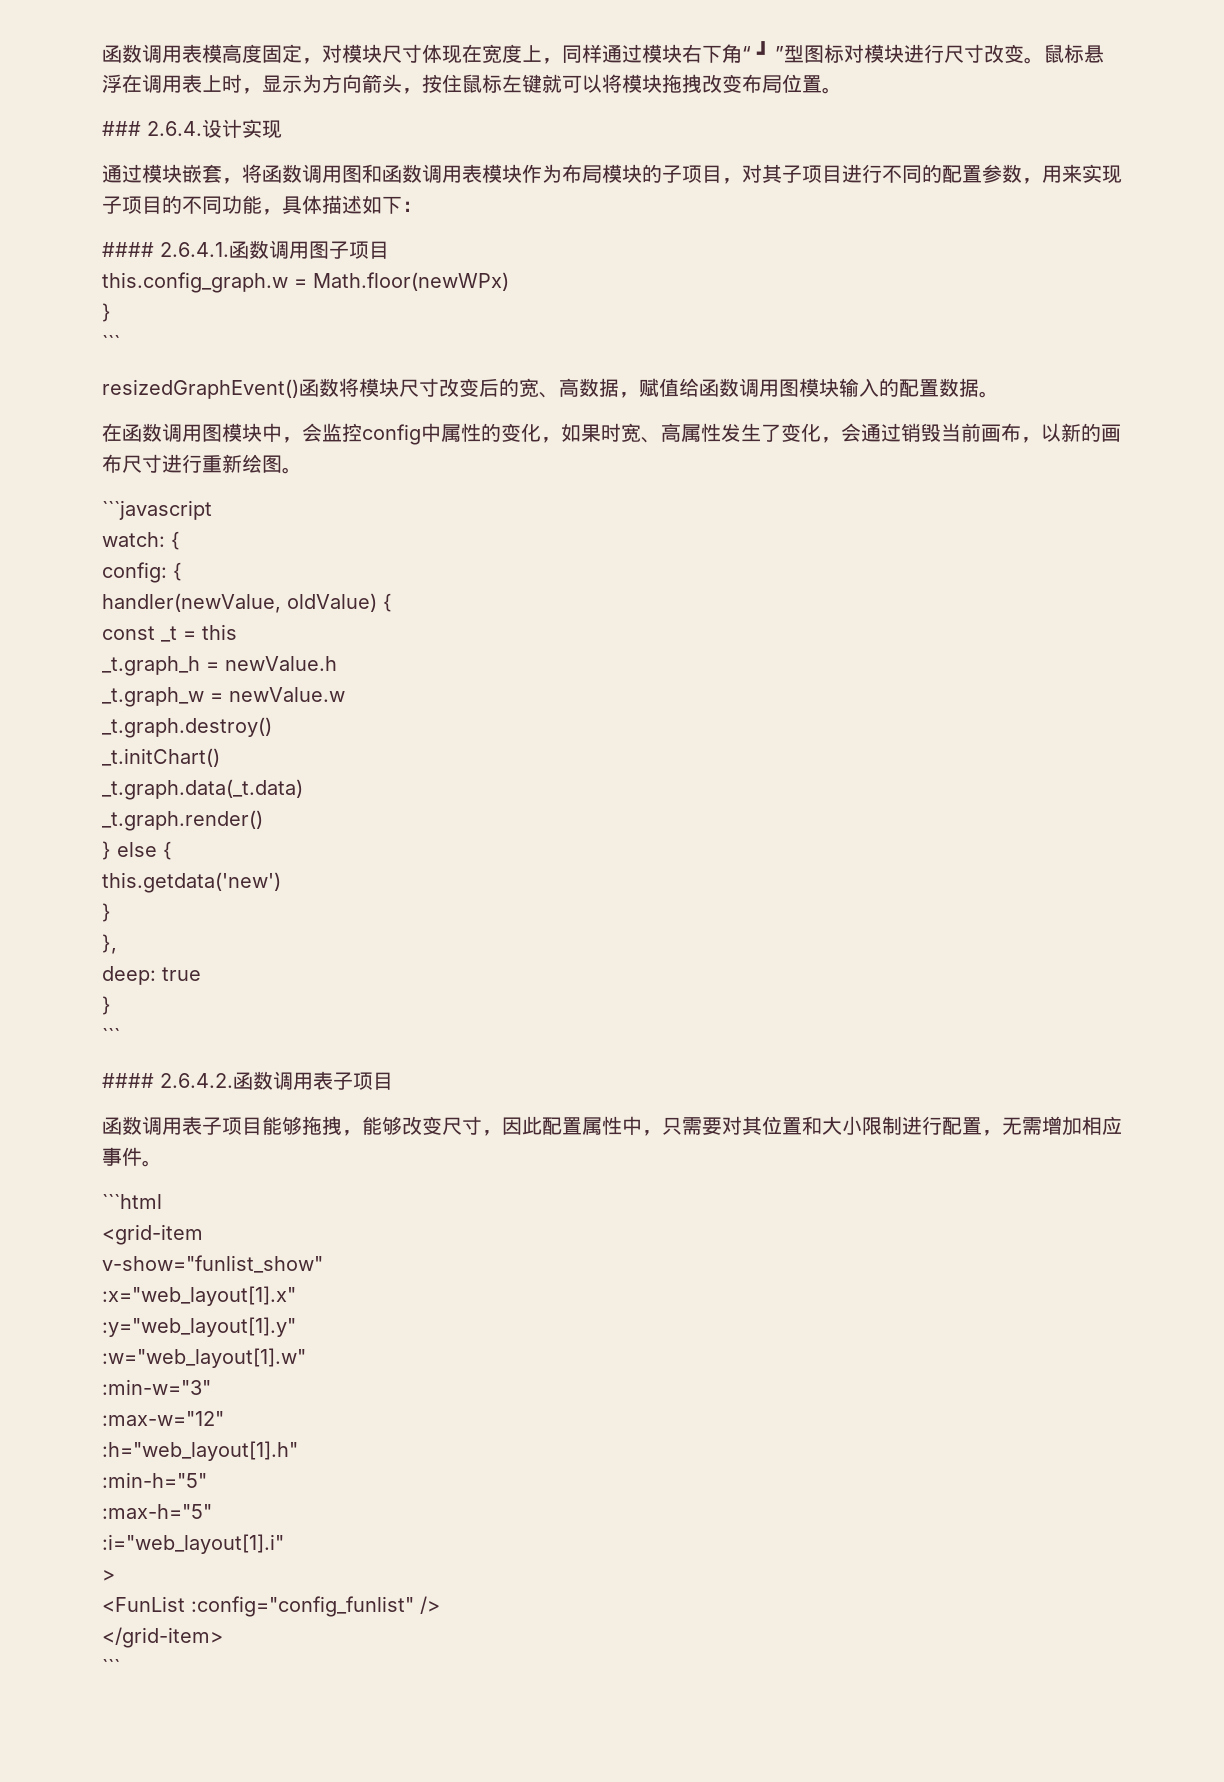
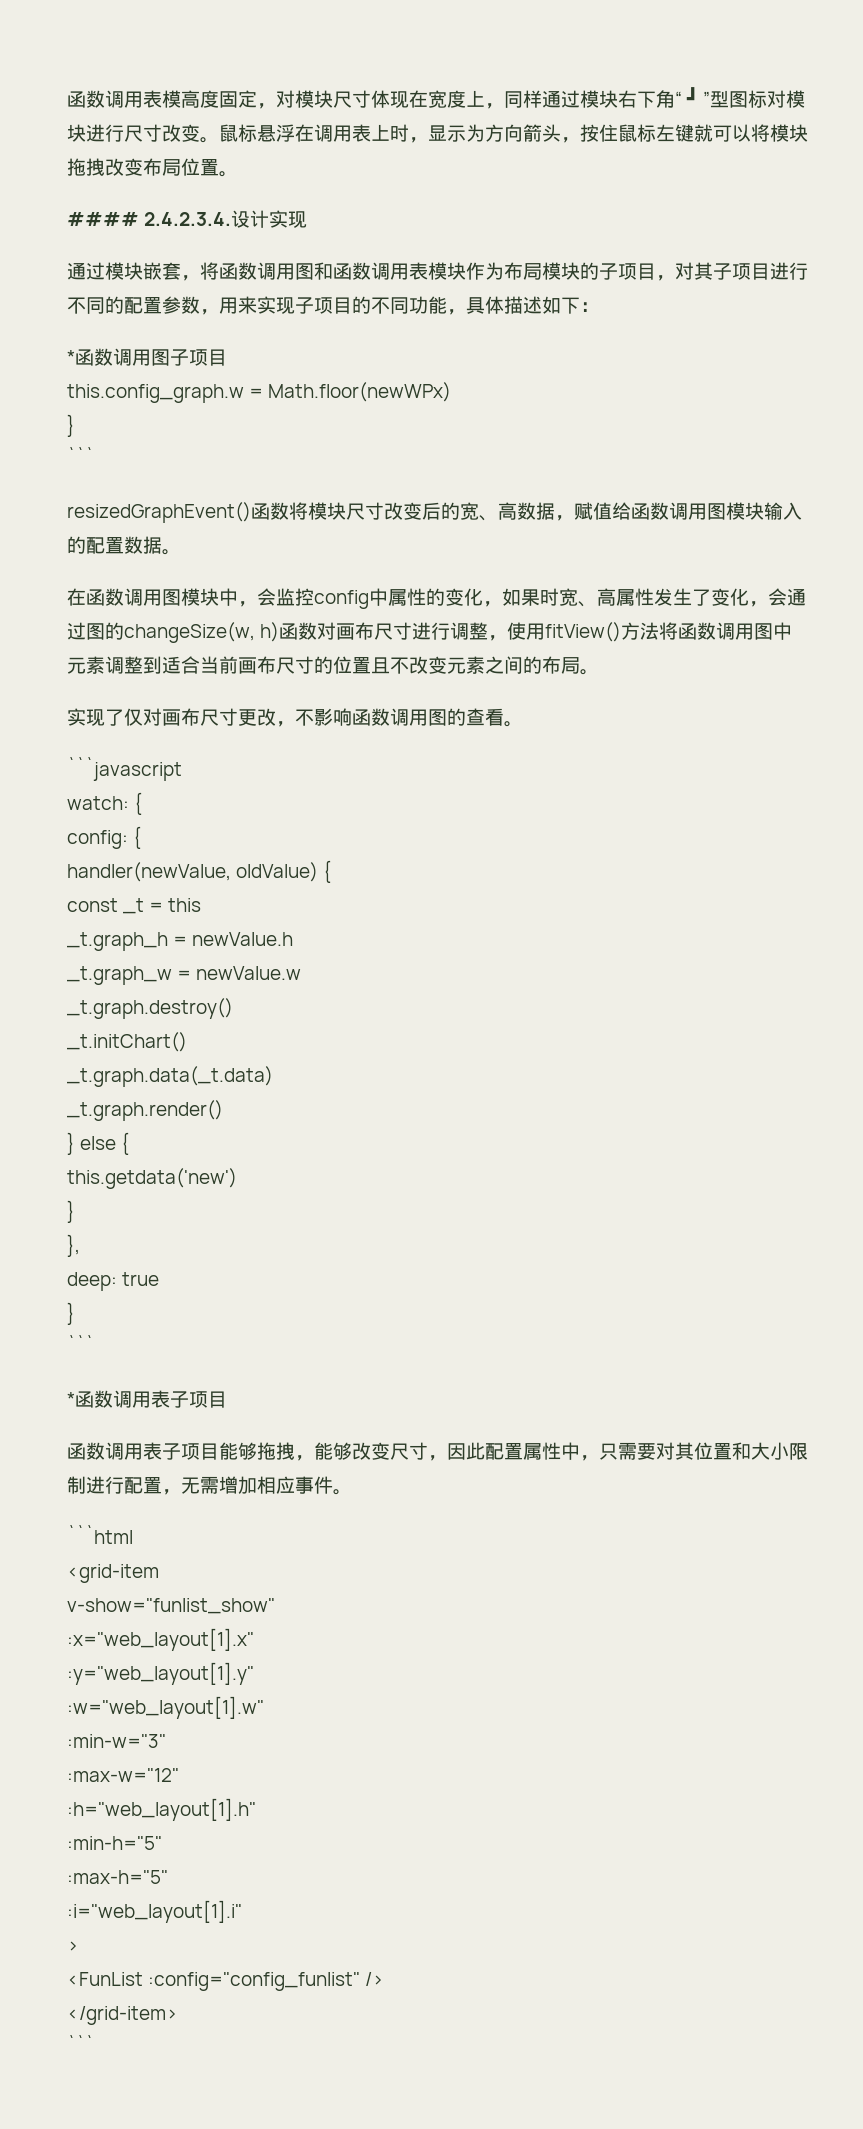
- ### 2.6.4.设计实现
+ #### 2.4.2.3.4.设计实现
- #### 2.6.4.1.函数调用图子项目
+ *函数调用图子项目
- 在函数调用图模块中，会监控config中属性的变化，如果时宽、高属性发生了变化，会通过销毁当前画布，以新的画布尺寸进行重新绘图。
+ 在函数调用图模块中，会监控config中属性的变化，如果时宽、高属性发生了变化，会通过图的changeSize(w, h)函数对画布尺寸进行调整，使用fitView()方法将函数调用图中元素调整到适合当前画布尺寸的位置且不改变元素之间的布局。
+ 实现了仅对画布尺寸更改，不影响函数调用图的查看。
- #### 2.6.4.2.函数调用表子项目
+ *函数调用表子项目

